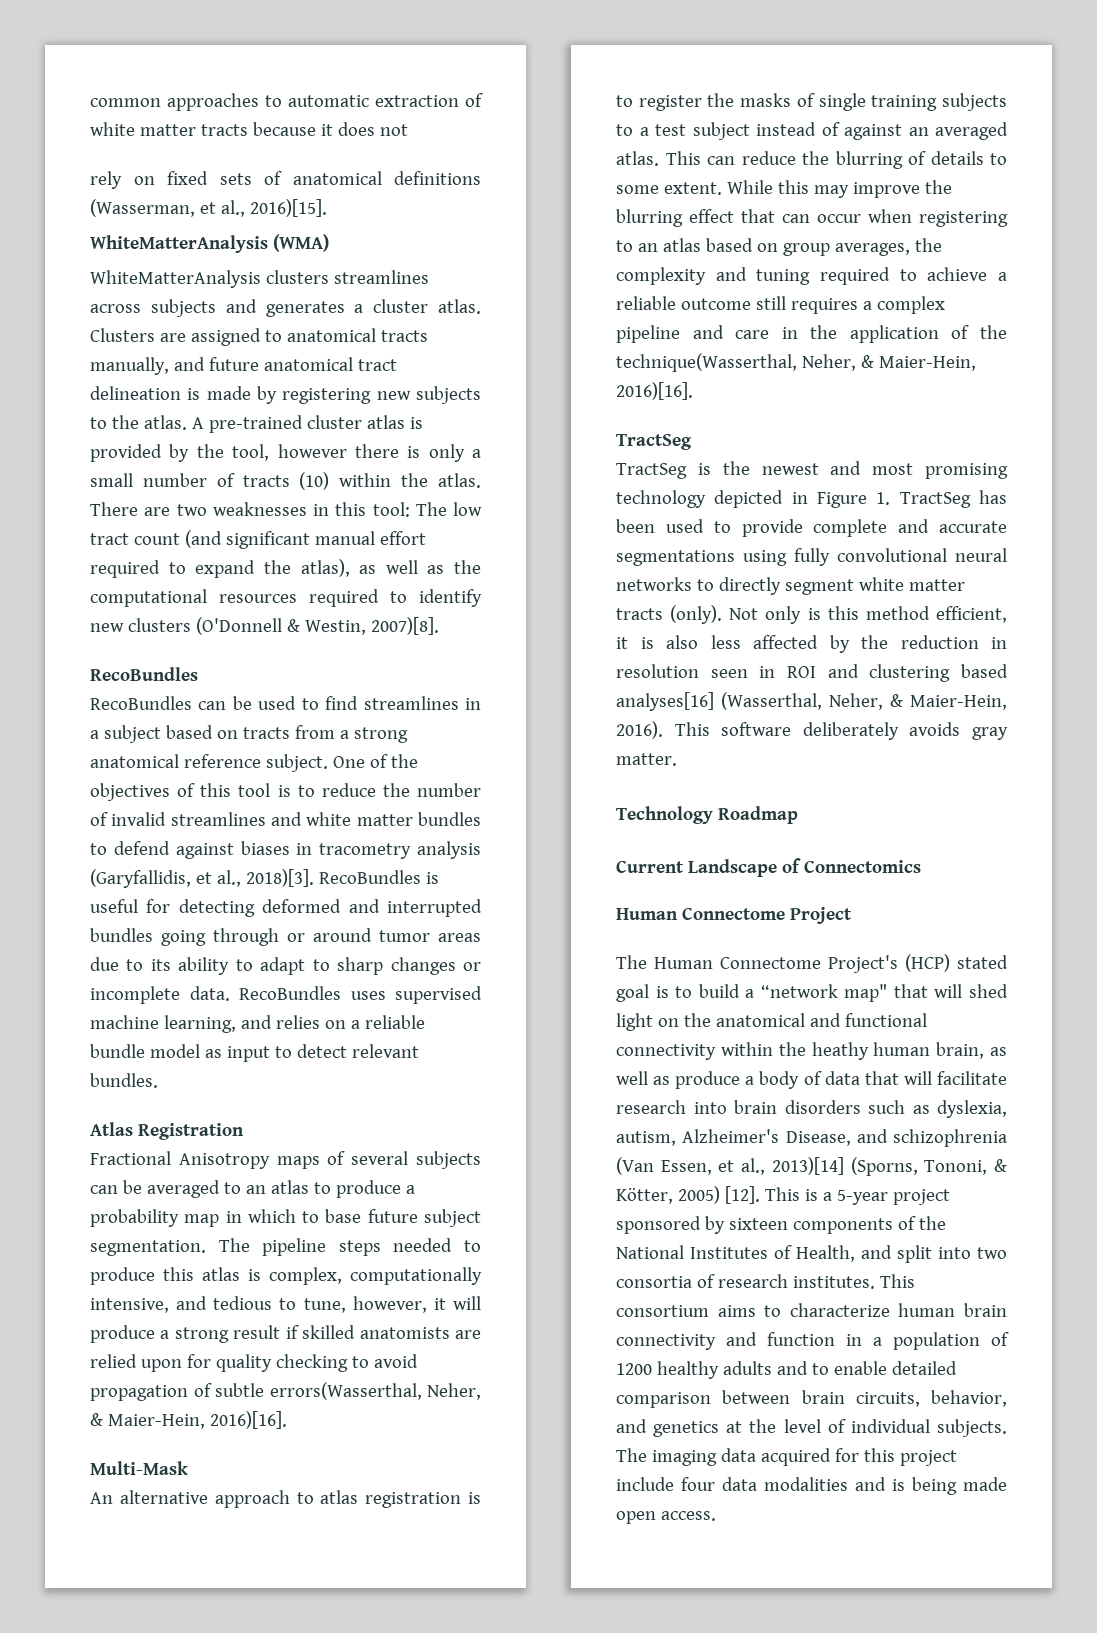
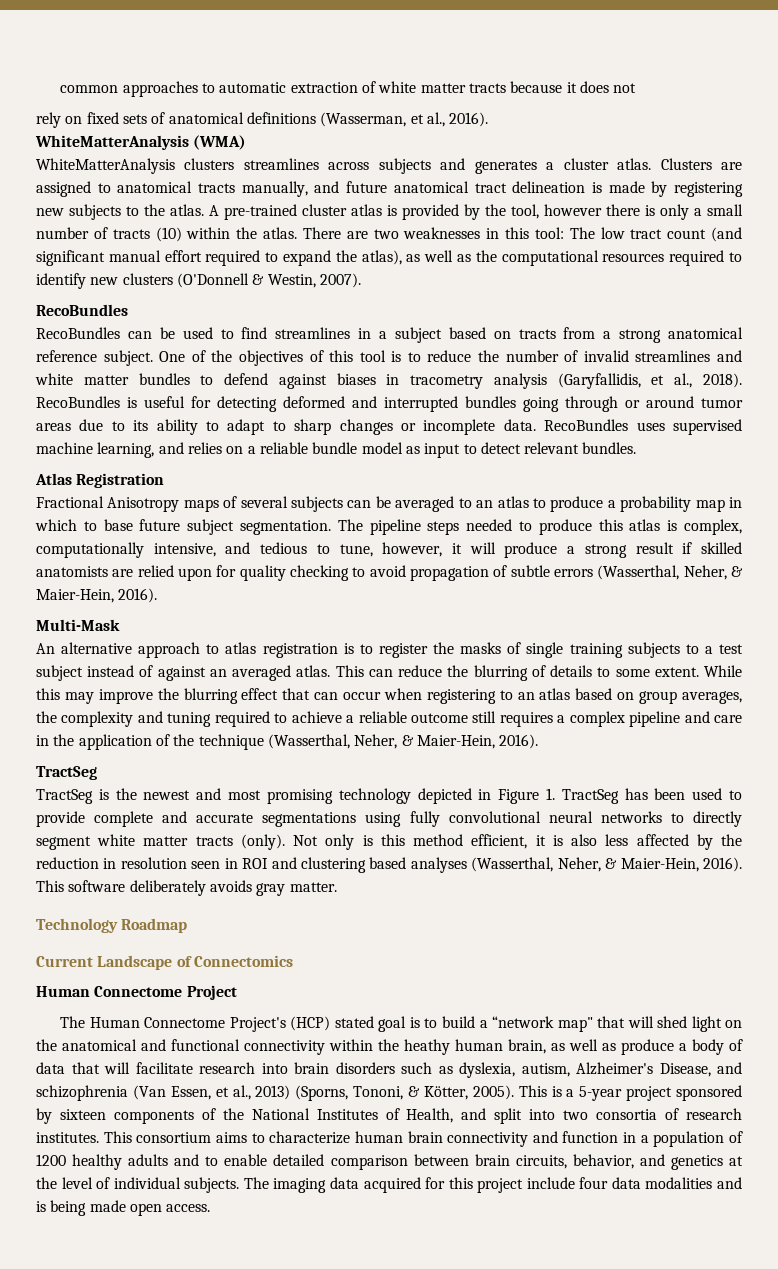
- rely on fixed sets of anatomical definitions (Wasserman, et al., 2016)[15].
+ rely on fixed sets of anatomical definitions (Wasserman, et al., 2016).
- There are two weaknesses in this tool: The low tract count (and significant manual effort required to expand the atlas), as well as the computational resources required to identify new clusters (O'Donnell & Westin, 2007)[8].
+ There are two weaknesses in this tool: The low tract count (and significant manual effort required to expand the atlas), as well as the computational resources required to identify new clusters (O'Donnell & Westin, 2007).
- One of the objectives of this tool is to reduce the number of invalid streamlines and white matter bundles to defend against biases in tracometry analysis (Garyfallidis, et al., 2018)[3].
+ One of the objectives of this tool is to reduce the number of invalid streamlines and white matter bundles to defend against biases in tracometry analysis (Garyfallidis, et al., 2018).
- The pipeline steps needed to produce this atlas is complex, computationally intensive, and tedious to tune, however, it will produce a strong result if skilled anatomists are relied upon for quality checking to avoid propagation of subtle errors(Wasserthal, Neher, & Maier-Hein, 2016)[16].
+ The pipeline steps needed to produce this atlas is complex, computationally intensive, and tedious to tune, however, it will produce a strong result if skilled anatomists are relied upon for quality checking to avoid propagation of subtle errors (Wasserthal, Neher, & Maier-Hein, 2016).
- While this may improve the blurring effect that can occur when registering to an atlas based on group averages, the complexity and tuning required to achieve a reliable outcome still requires a complex pipeline and care in the application of the technique(Wasserthal, Neher, & Maier-Hein, 2016)[16].
+ While this may improve the blurring effect that can occur when registering to an atlas based on group averages, the complexity and tuning required to achieve a reliable outcome still requires a complex pipeline and care in the application of the technique (Wasserthal, Neher, & Maier-Hein, 2016).
- Not only is this method efficient, it is also less affected by the reduction in resolution seen in ROI and clustering based analyses[16] (Wasserthal, Neher, & Maier-Hein, 2016).
+ Not only is this method efficient, it is also less affected by the reduction in resolution seen in ROI and clustering based analyses (Wasserthal, Neher, & Maier-Hein, 2016).
- The Human Connectome Project's (HCP) stated goal is to build a “network map" that will shed light on the anatomical and functional connectivity within the heathy human brain, as well as produce a body of data that will facilitate research into brain disorders such as dyslexia, autism, Alzheimer's Disease, and schizophrenia (Van Essen, et al., 2013)[14] (Sporns, Tononi, & Kötter, 2005) [12].
+ The Human Connectome Project's (HCP) stated goal is to build a “network map" that will shed light on the anatomical and functional connectivity within the heathy human brain, as well as produce a body of data that will facilitate research into brain disorders such as dyslexia, autism, Alzheimer's Disease, and schizophrenia (Van Essen, et al., 2013) (Sporns, Tononi, & Kötter, 2005).

